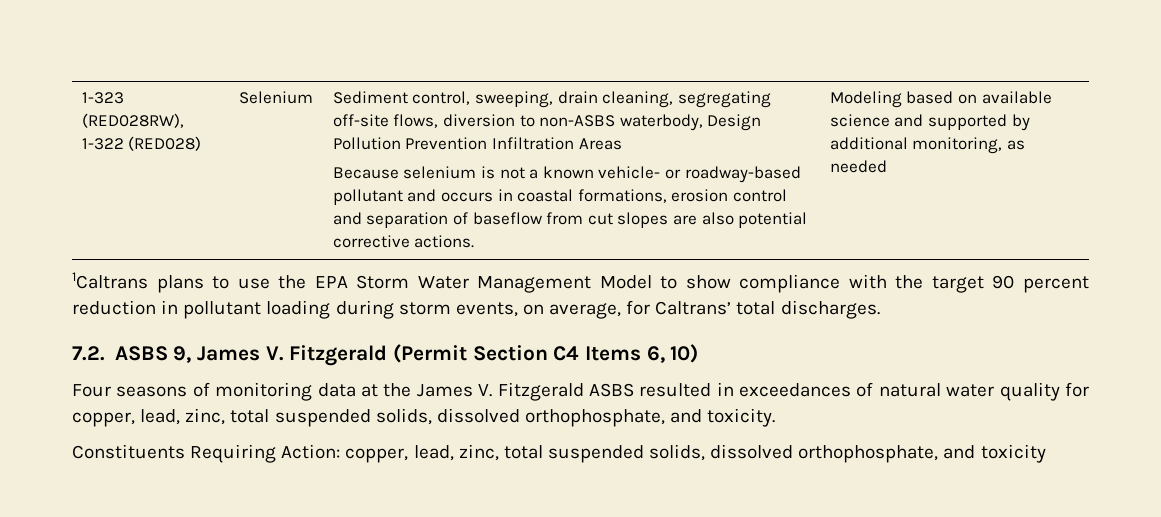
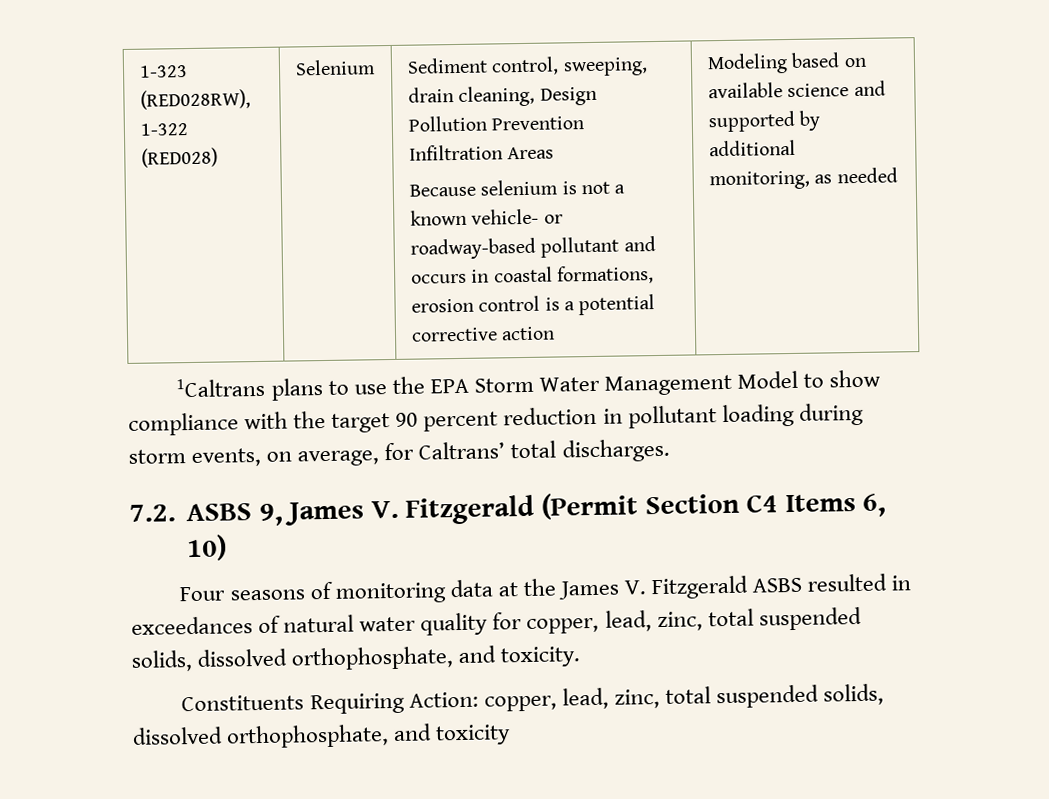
- Sediment control, sweeping, drain cleaning, segregating off-site flows, diversion to non-ASBS waterbody, Design Pollution Prevention Infiltration Areas
+ Sediment control, sweeping, drain cleaning, Design Pollution Prevention Infiltration Areas
- Because selenium is not a known vehicle- or roadway-based pollutant and occurs in coastal formations, erosion control and separation of baseflow from cut slopes are also potential corrective actions.
+ Because selenium is not a known vehicle- or roadway-based pollutant and occurs in coastal formations, erosion control is a potential corrective action

